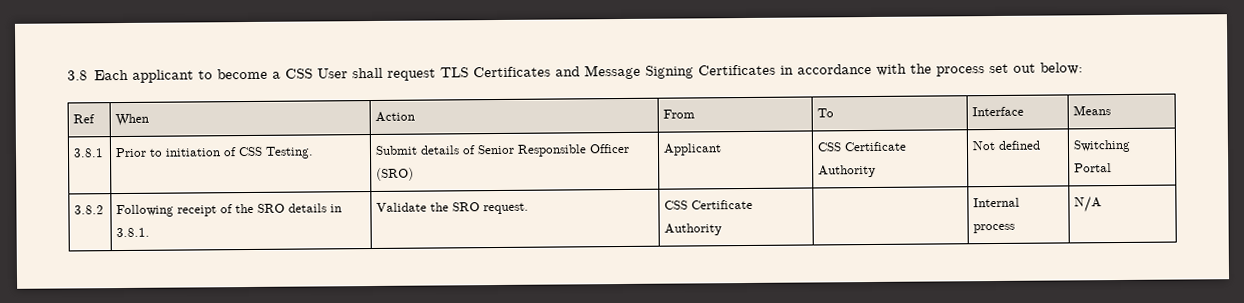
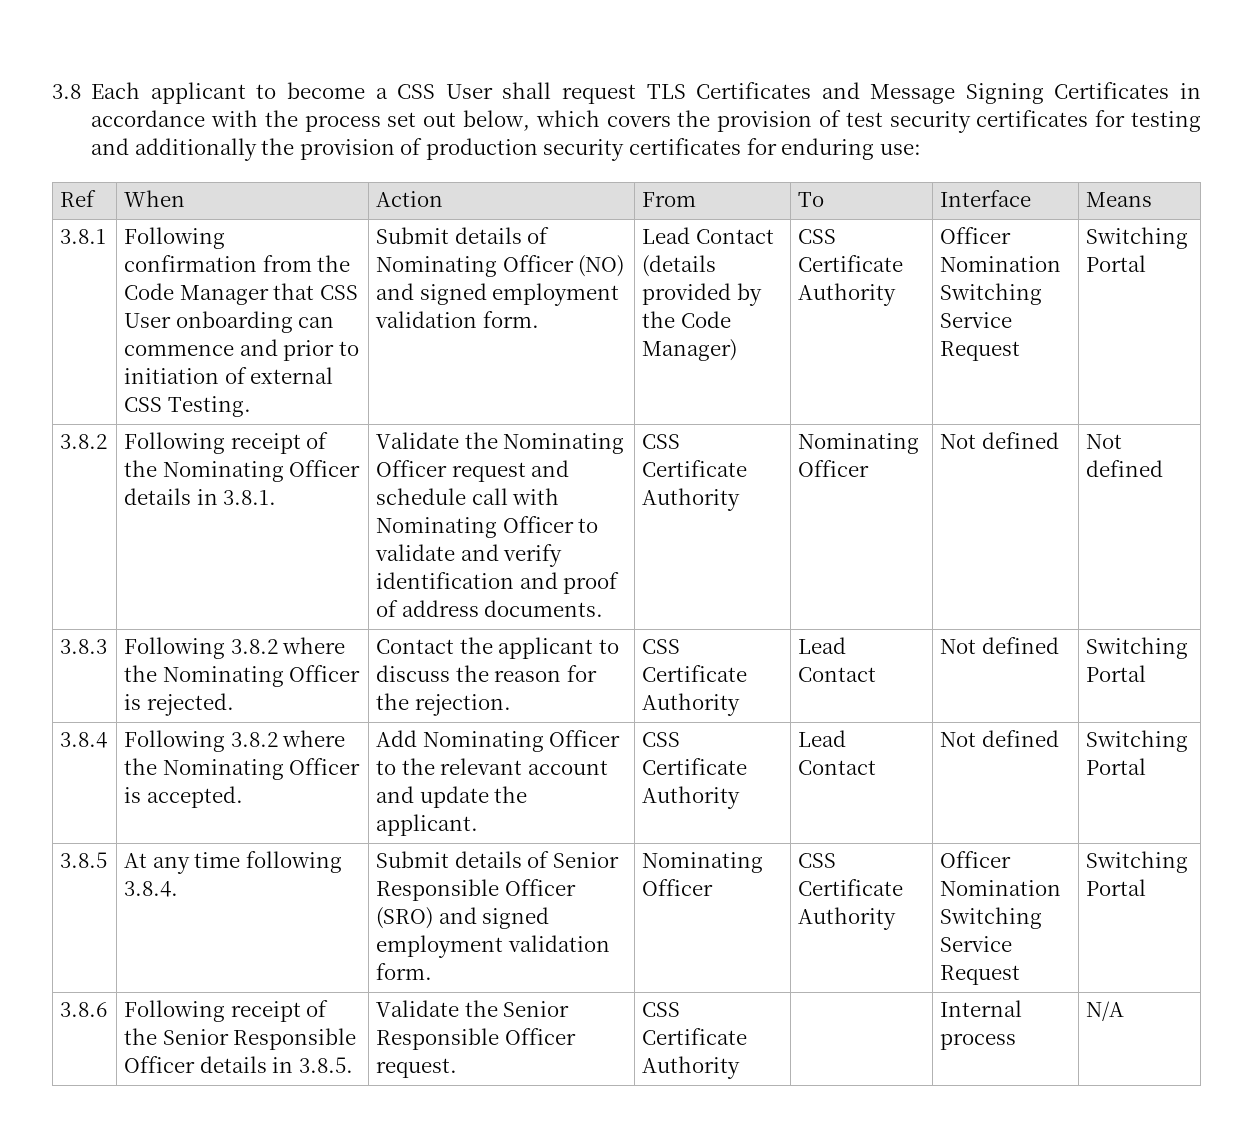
- 3.8 Each applicant to become a CSS User shall request TLS Certificates and Message Signing Certificates in accordance with the process set out below:
+ 3.8 Each applicant to become a CSS User shall request TLS Certificates and Message Signing Certificates in accordance with the process set out below, which covers the provision of test security certificates for testing and additionally the provision of production security certificates for enduring use:
- Prior to initiation of CSS Testing.
+ Following confirmation from the Code Manager that CSS User onboarding can commence and prior to initiation of external CSS Testing.
- Submit details of Senior Responsible Officer (SRO) | Applicant | CSS Certificate Authority | Not defined
+ Submit details of Nominating Officer (NO) and signed employment validation form. | Lead Contact (details provided by the Code Manager) | CSS Certificate Authority | Officer Nomination Switching Service Request
- 3.8.2 | Following receipt of the SRO details in 3.8.1. | Validate the SRO request. | CSS Certificate Authority | | Internal process | N/A
+ 3.8.2 | Following receipt of the Nominating Officer details in 3.8.1. | Validate the Nominating Officer request and schedule call with Nominating Officer to validate and verify identification and proof of address documents. | CSS Certificate Authority | Nominating Officer | Not defined | Not defined
+ 3.8.3 | Following 3.8.2 where the Nominating Officer is rejected. | Contact the applicant to discuss the reason for the rejection. | CSS Certificate Authority | Lead Contact | Not defined | Switching Portal
+ 3.8.4 | Following 3.8.2 where the Nominating Officer is accepted. | Add Nominating Officer to the relevant account and update the applicant. | CSS Certificate Authority | Lead Contact | Not defined | Switching Portal
+ 3.8.5 | At any time following 3.8.4. | Submit details of Senior Responsible Officer (SRO) and signed employment validation form. | Nominating Officer | CSS Certificate Authority | Officer Nomination Switching Service Request | Switching Portal
+ 3.8.6 | Following receipt of the Senior Responsible Officer details in 3.8.5. | Validate the Senior Responsible Officer request. | CSS Certificate Authority | | Internal process | N/A

